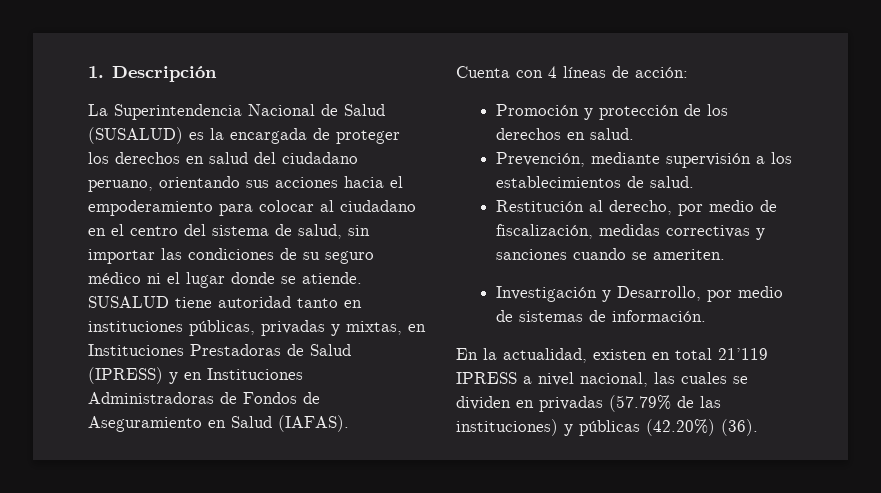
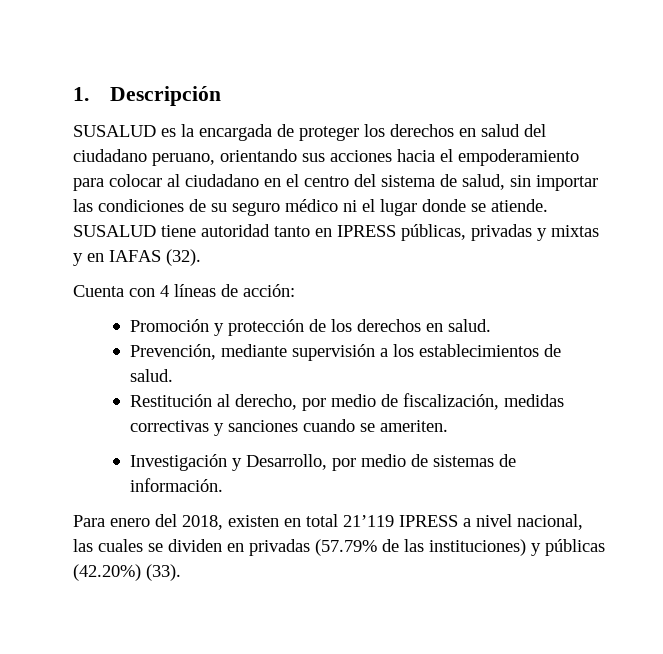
- La Superintendencia Nacional de Salud (SUSALUD) es la encargada de proteger los derechos en salud del ciudadano peruano, orientando sus acciones hacia el empoderamiento para colocar al ciudadano en el centro del sistema de salud, sin importar las condiciones de su seguro médico ni el lugar donde se atiende.
+ SUSALUD es la encargada de proteger los derechos en salud del ciudadano peruano, orientando sus acciones hacia el empoderamiento para colocar al ciudadano en el centro del sistema de salud, sin importar las condiciones de su seguro médico ni el lugar donde se atiende.
- SUSALUD tiene autoridad tanto en instituciones públicas, privadas y mixtas, en Instituciones Prestadoras de Salud (IPRESS) y en Instituciones Administradoras de Fondos de Aseguramiento en Salud (IAFAS).
+ SUSALUD tiene autoridad tanto en IPRESS públicas, privadas y mixtas y en IAFAS (32).
- En la actualidad, existen en total 21’119 IPRESS a nivel nacional, las cuales se dividen en privadas (57.79% de las instituciones) y públicas (42.20%) (36).
+ Para enero del 2018, existen en total 21’119 IPRESS a nivel nacional, las cuales se dividen en privadas (57.79% de las instituciones) y públicas (42.20%) (33).

